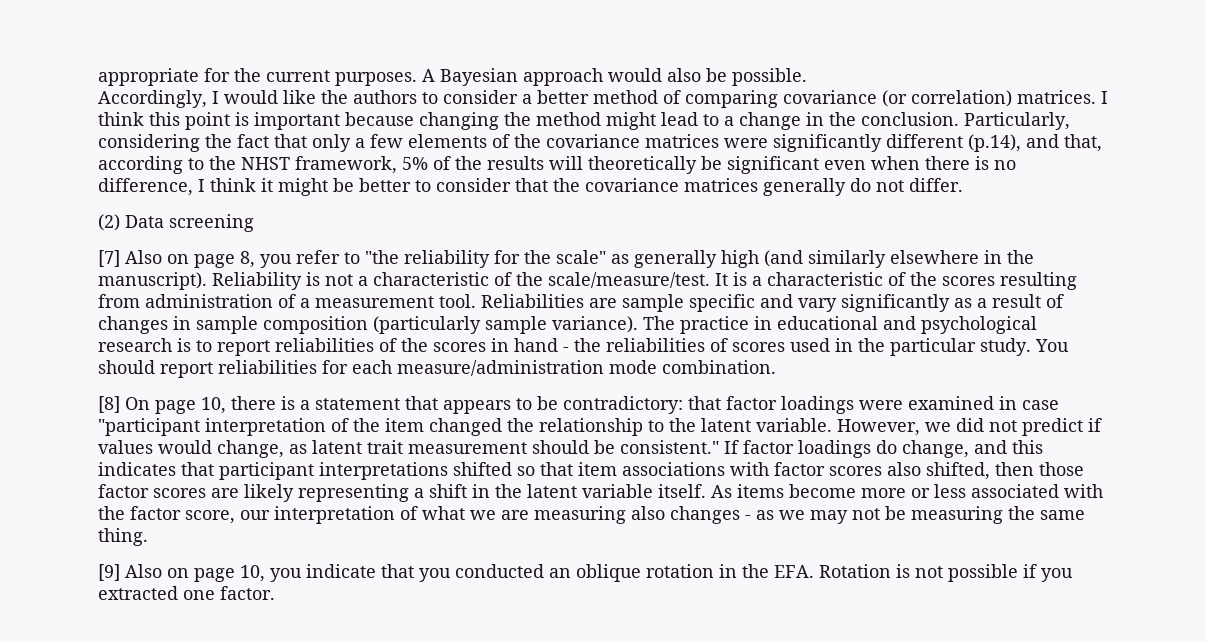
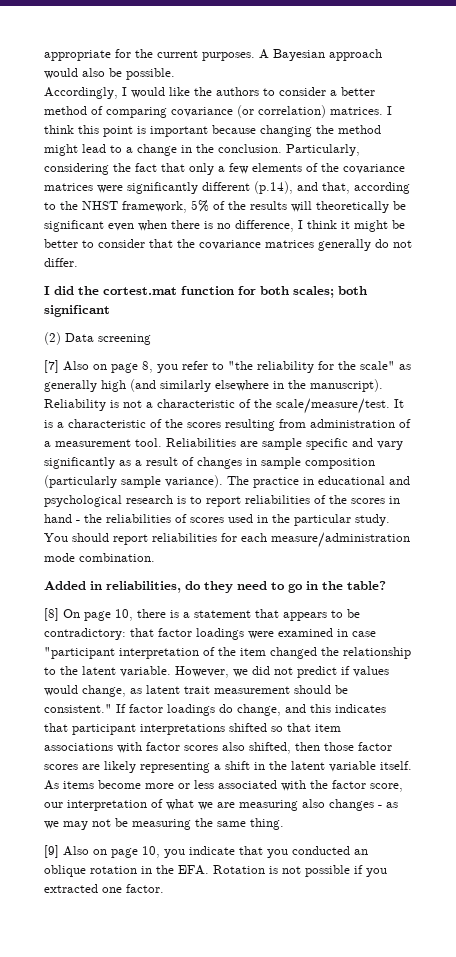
+ I did the cortest.mat function for both scales; both significant
+ Added in reliabilities, do they need to go in the table?

